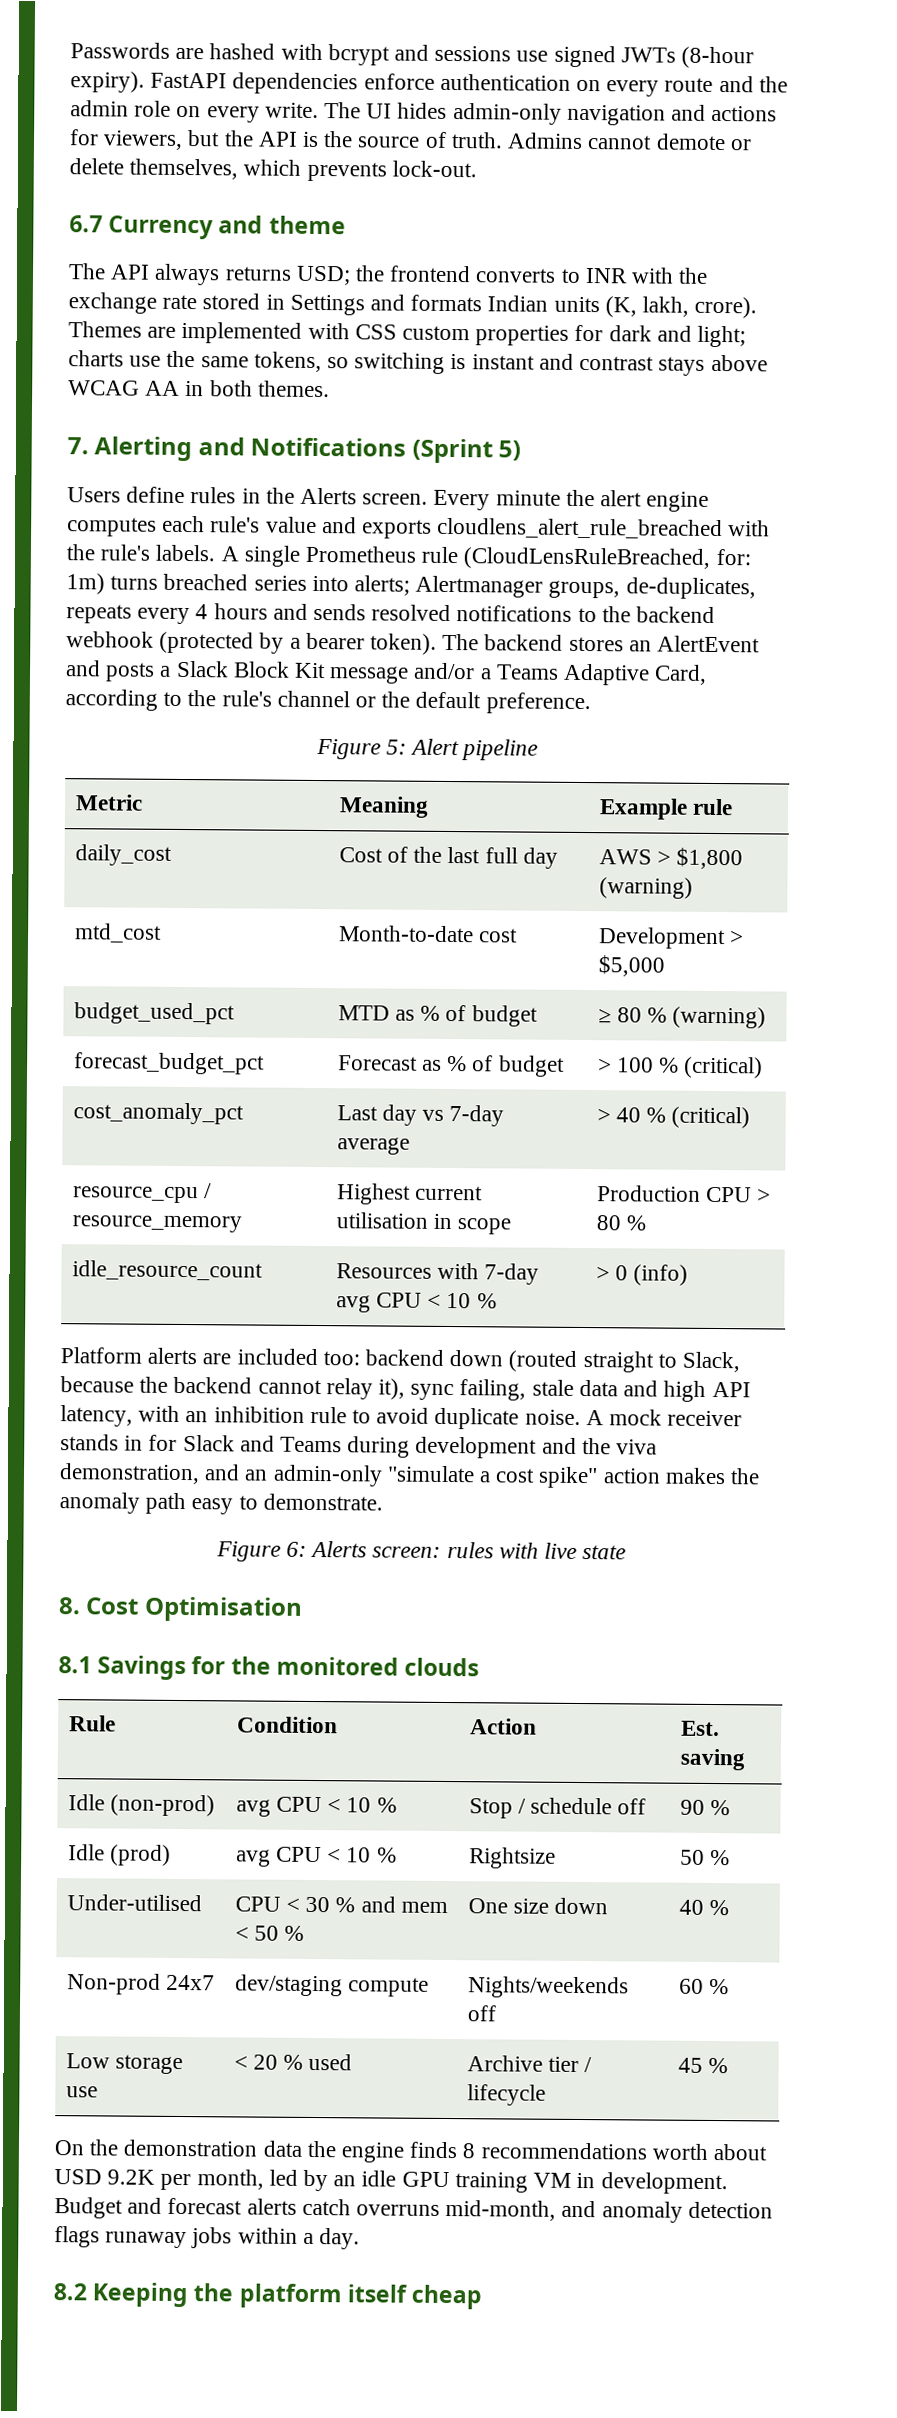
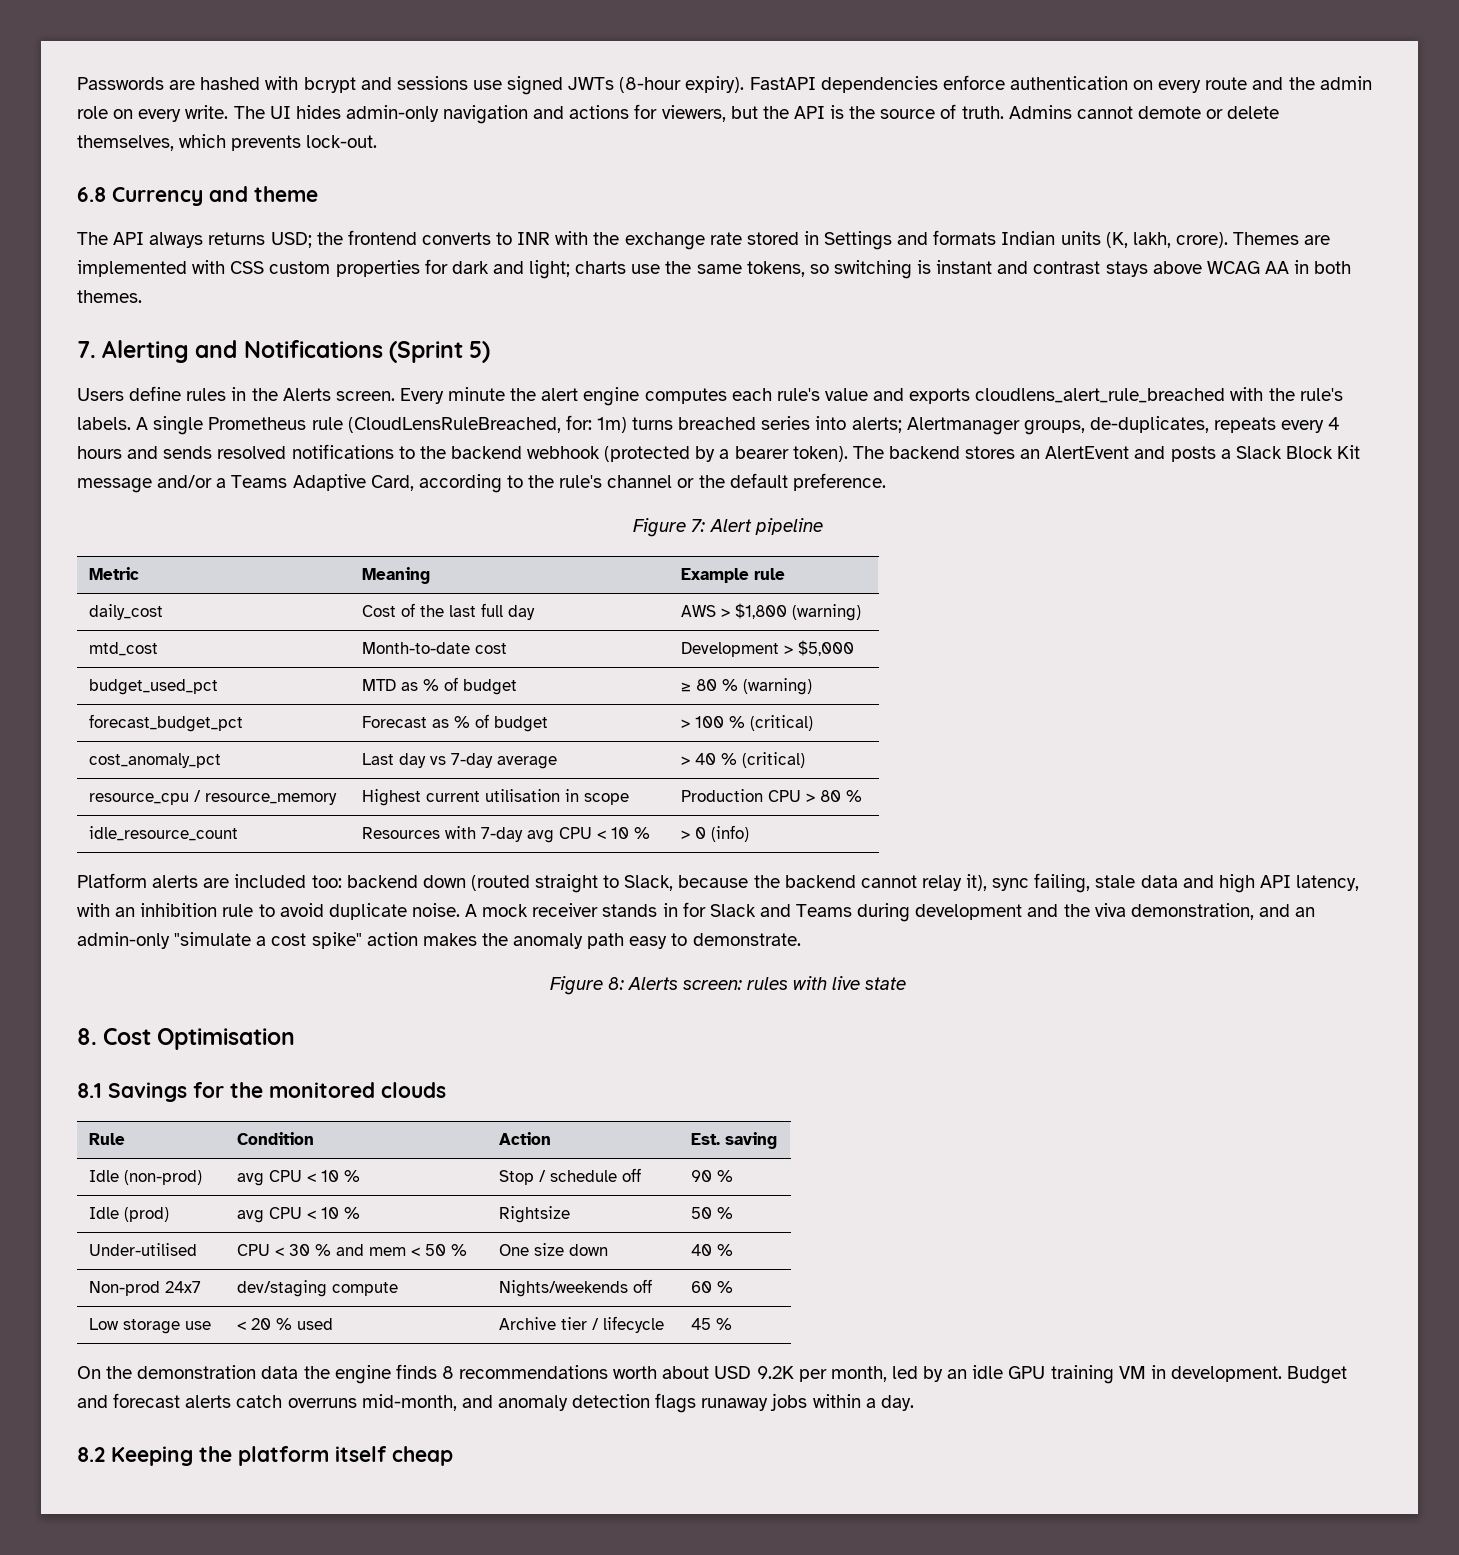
- 6.7 Currency and theme
+ 6.8 Currency and theme
- Figure 5: Alert pipeline
+ Figure 7: Alert pipeline
- Figure 6: Alerts screen: rules with live state
+ Figure 8: Alerts screen: rules with live state

